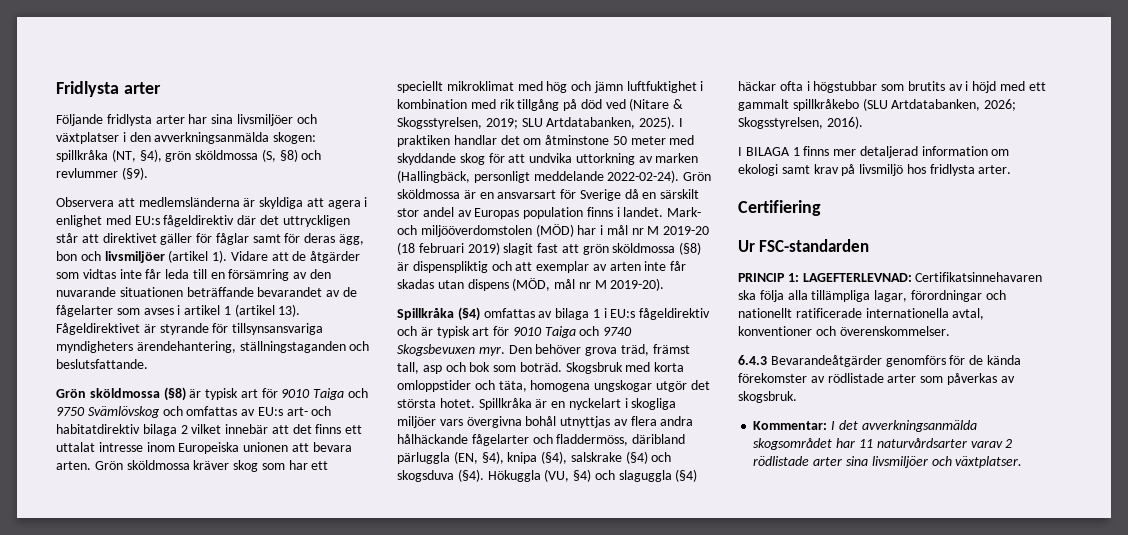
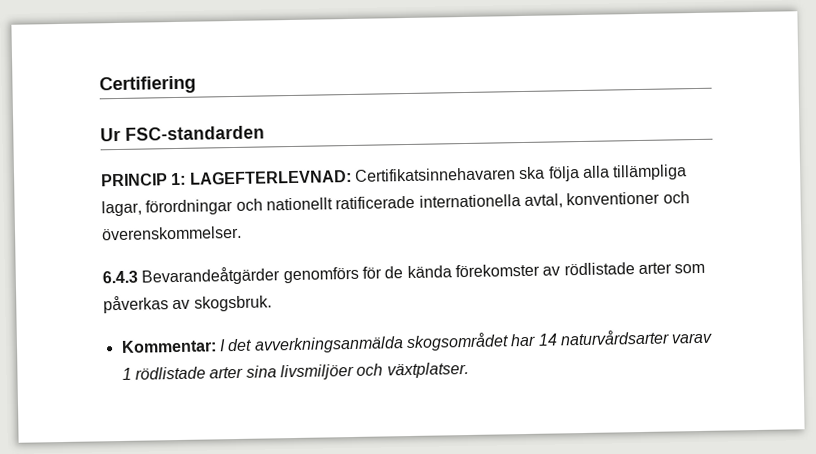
- Fridlysta arter
- Följande fridlysta arter har sina livsmiljöer och växtplatser i den avverkningsanmälda skogen: spillkråka (NT, §4), grön sköldmossa (S, §8) och revlummer (§9).
- Observera att medlemsländerna är skyldiga att agera i enlighet med EU:s fågeldirektiv där det uttryckligen står att direktivet gäller för fåglar samt för deras ägg, bon och livsmiljöer (artikel 1). Vidare att de åtgärder som vidtas inte får leda till en försämring av den nuvarande situationen beträffande bevarandet av de fågelarter som avses i artikel 1 (artikel 13). Fågeldirektivet är styrande för tillsynsansvariga myndigheters ärendehantering, ställningstaganden och beslutsfattande.
- Grön sköldmossa (§8) är typisk art för 9010 Taiga och 9750 Svämlövskog och omfattas av EU:s art- och habitatdirektiv bilaga 2 vilket innebär att det finns ett uttalat intresse inom Europeiska unionen att bevara arten. Grön sköldmossa kräver skog som har ett speciellt mikroklimat med hög och jämn luftfuktighet i kombination med rik tillgång på död ved (Nitare & Skogsstyrelsen, 2019; SLU Artdatabanken, 2025). I praktiken handlar det om åtminstone 50 meter med skyddande skog för att undvika uttorkning av marken (Hallingbäck, personligt meddelande 2022-02-24). Grön sköldmossa är en ansvarsart för Sverige då en särskilt stor andel av Europas population finns i landet. Mark- och miljööverdomstolen (MÖD) har i mål nr M 2019-20 (18 februari 2019) slagit fast att grön sköldmossa (§8) är dispenspliktig och att exemplar av arten inte får skadas utan dispens (MÖD, mål nr M 2019-20).
- Spillkråka (§4) omfattas av bilaga 1 i EU:s fågeldirektiv och är typisk art för 9010 Taiga och 9740 Skogsbevuxen myr. Den behöver grova träd, främst tall, asp och bok som boträd. Skogsbruk med korta omloppstider och täta, homogena ungskogar utgör det största hotet. Spillkråka är en nyckelart i skogliga miljöer vars övergivna bohål utnyttjas av flera andra hålhäckande fågelarter och fladdermöss, däribland pärluggla (EN, §4), knipa (§4), salskrake (§4) och skogsduva (§4). Hökuggla (VU, §4) och slaguggla (§4) häckar ofta i högstubbar som brutits av i höjd med ett gammalt spillkråkebo (SLU Artdatabanken, 2026; Skogsstyrelsen, 2016).
- I BILAGA 1 finns mer detaljerad information om ekologi samt krav på livsmiljö hos fridlysta arter.
- Kommentar: I det avverkningsanmälda skogsområdet har 11 naturvårdsarter varav 2 rödlistade arter sina livsmiljöer och växtplatser.
+ Kommentar: I det avverkningsanmälda skogsområdet har 14 naturvårdsarter varav 1 rödlistade arter sina livsmiljöer och växtplatser.

